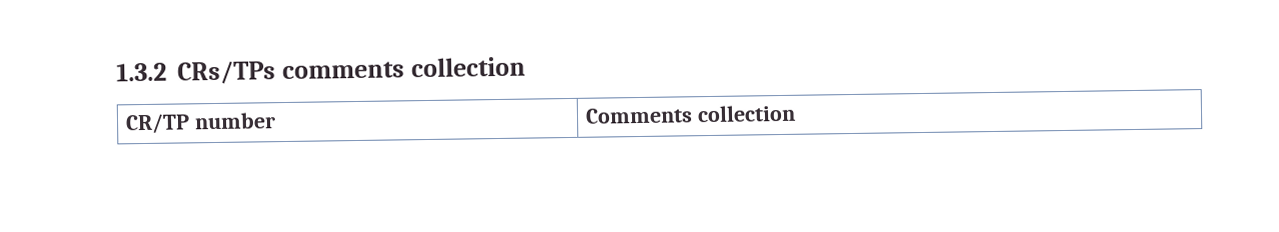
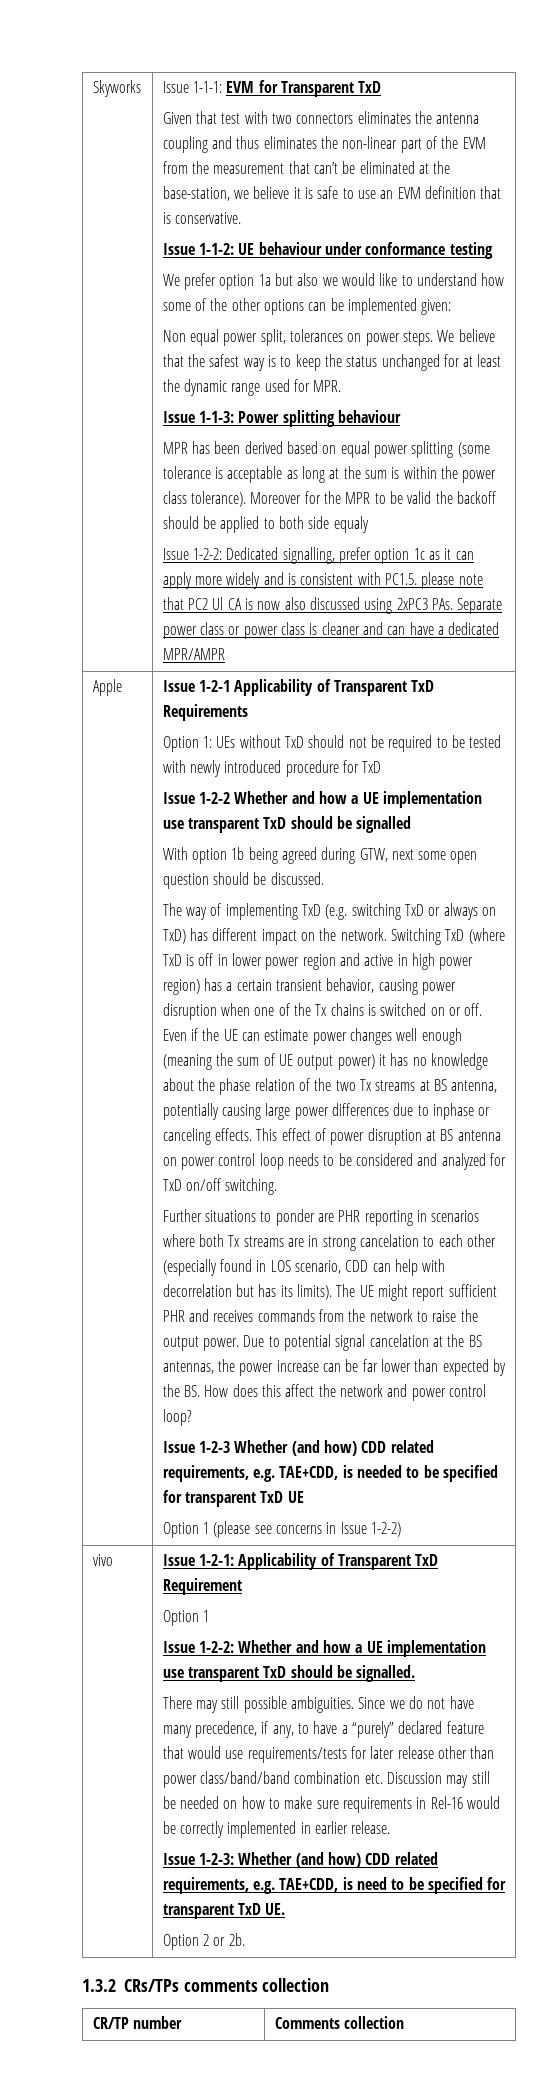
+ Skyworks | Issue 1-1-1: EVM for Transparent TxD
+ Given that test with two connectors eliminates the antenna coupling and thus eliminates the non-linear part of the EVM from the measurement that can’t be eliminated at the base-station, we believe it is safe to use an EVM definition that is conservative.
+ Issue 1-1-2: UE behaviour under conformance testing
+ We prefer option 1a but also we would like to understand how some of the other options can be implemented given:
+ Non equal power split, tolerances on power steps. We believe that the safest way is to keep the status unchanged for at least the dynamic range used for MPR.
+ Issue 1-1-3: Power splitting behaviour
+ MPR has been derived based on equal power splitting (some tolerance is acceptable as long at the sum is within the power class tolerance). Moreover for the MPR to be valid the backoff should be applied to both side equaly
+ Issue 1-2-2: Dedicated signalling, prefer option 1c as it can apply more widely and is consistent with PC1.5. please note that PC2 Ul CA is now also discussed using 2xPC3 PAs. Separate power class or power class is cleaner and can have a dedicated MPR/AMPR
+ Apple | Issue 1-2-1 Applicability of Transparent TxD Requirements
+ Option 1: UEs without TxD should not be required to be tested with newly introduced procedure for TxD
+ Issue 1-2-2 Whether and how a UE implementation use transparent TxD should be signalled
+ With option 1b being agreed during GTW, next some open question should be discussed.
+ The way of implementing TxD (e.g. switching TxD or always on TxD) has different impact on the network. Switching TxD (where TxD is off in lower power region and active in high power region) has a certain transient behavior, causing power disruption when one of the Tx chains is switched on or off. Even if the UE can estimate power changes well enough (meaning the sum of UE output power) it has no knowledge about the phase relation of the two Tx streams at BS antenna, potentially causing large power differences due to inphase or canceling effects. This effect of power disruption at BS antenna on power control loop needs to be considered and analyzed for TxD on/off switching.
+ Further situations to ponder are PHR reporting in scenarios where both Tx streams are in strong cancelation to each other (especially found in LOS scenario, CDD can help with decorrelation but has its limits). The UE might report sufficient PHR and receives commands from the network to raise the output power. Due to potential signal cancelation at the BS antennas, the power increase can be far lower than expected by the BS. How does this affect the network and power control loop?
+ Issue 1-2-3 Whether (and how) CDD related requirements, e.g. TAE+CDD, is needed to be specified for transparent TxD UE
+ Option 1 (please see concerns in Issue 1-2-2)
+ vivo | Issue 1-2-1: Applicability of Transparent TxD Requirement
+ Option 1
+ Issue 1-2-2: Whether and how a UE implementation use transparent TxD should be signalled.
+ There may still possible ambiguities. Since we do not have many precedence, if any, to have a “purely” declared feature that would use requirements/tests for later release other than power class/band/band combination etc. Discussion may still be needed on how to make sure requirements in Rel-16 would be correctly implemented in earlier release.
+ Issue 1-2-3: Whether (and how) CDD related requirements, e.g. TAE+CDD, is need to be specified for transparent TxD UE.
+ Option 2 or 2b.

